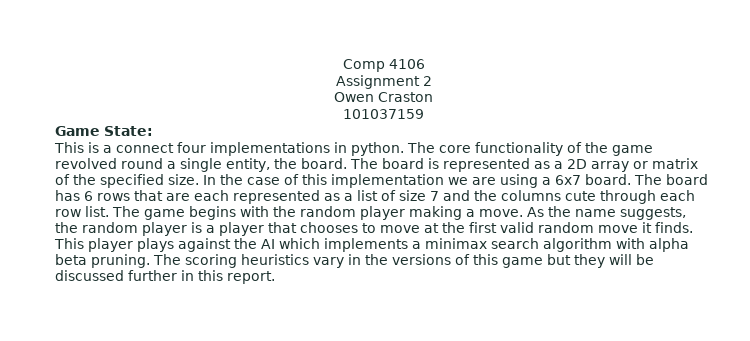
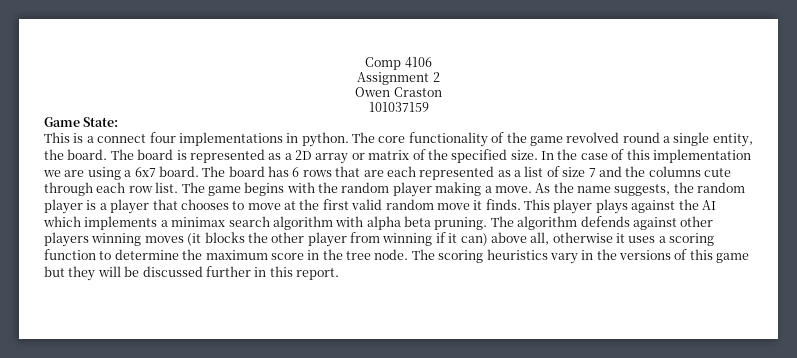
- The scoring heuristics vary in the versions of this game but they will be discussed further in this report.
+ The algorithm defends against other players winning moves (it blocks the other player from winning if it can) above all, otherwise it uses a scoring function to determine the maximum score in the tree node. The scoring heuristics vary in the versions of this game but they will be discussed further in this report.

